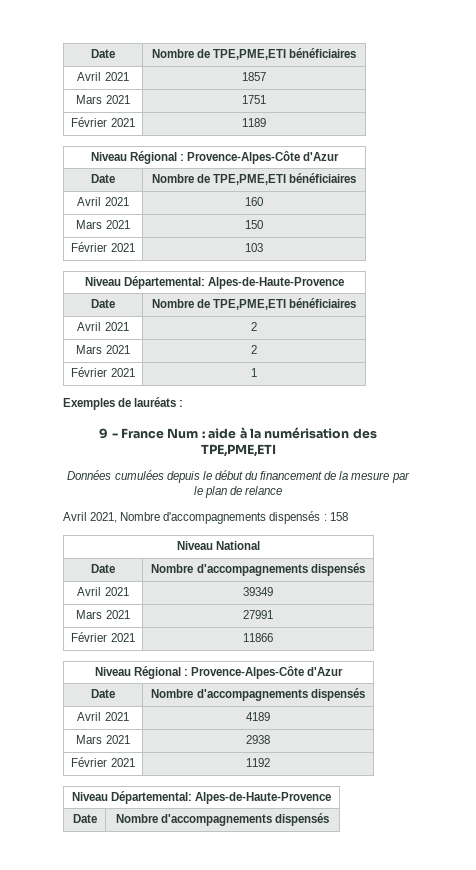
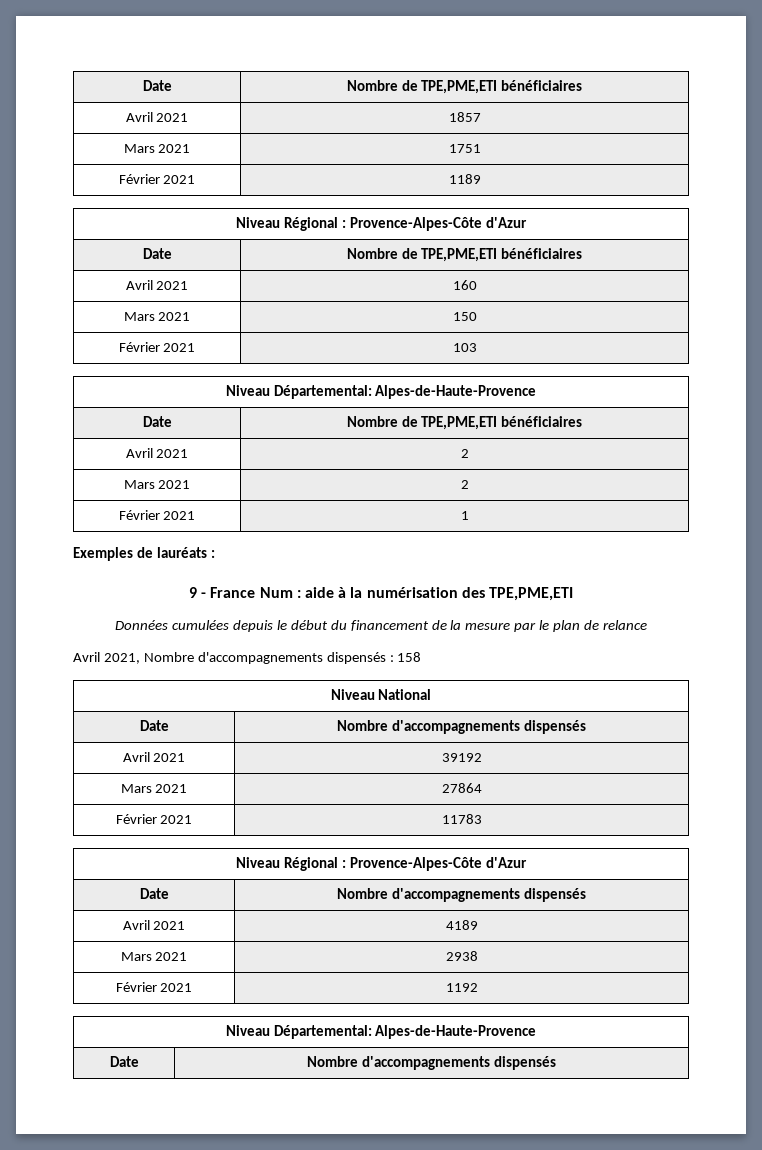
- Avril 2021 | 39349
- Mars 2021 | 27991
- Février 2021 | 11866
+ Avril 2021 | 39192
+ Mars 2021 | 27864
+ Février 2021 | 11783

